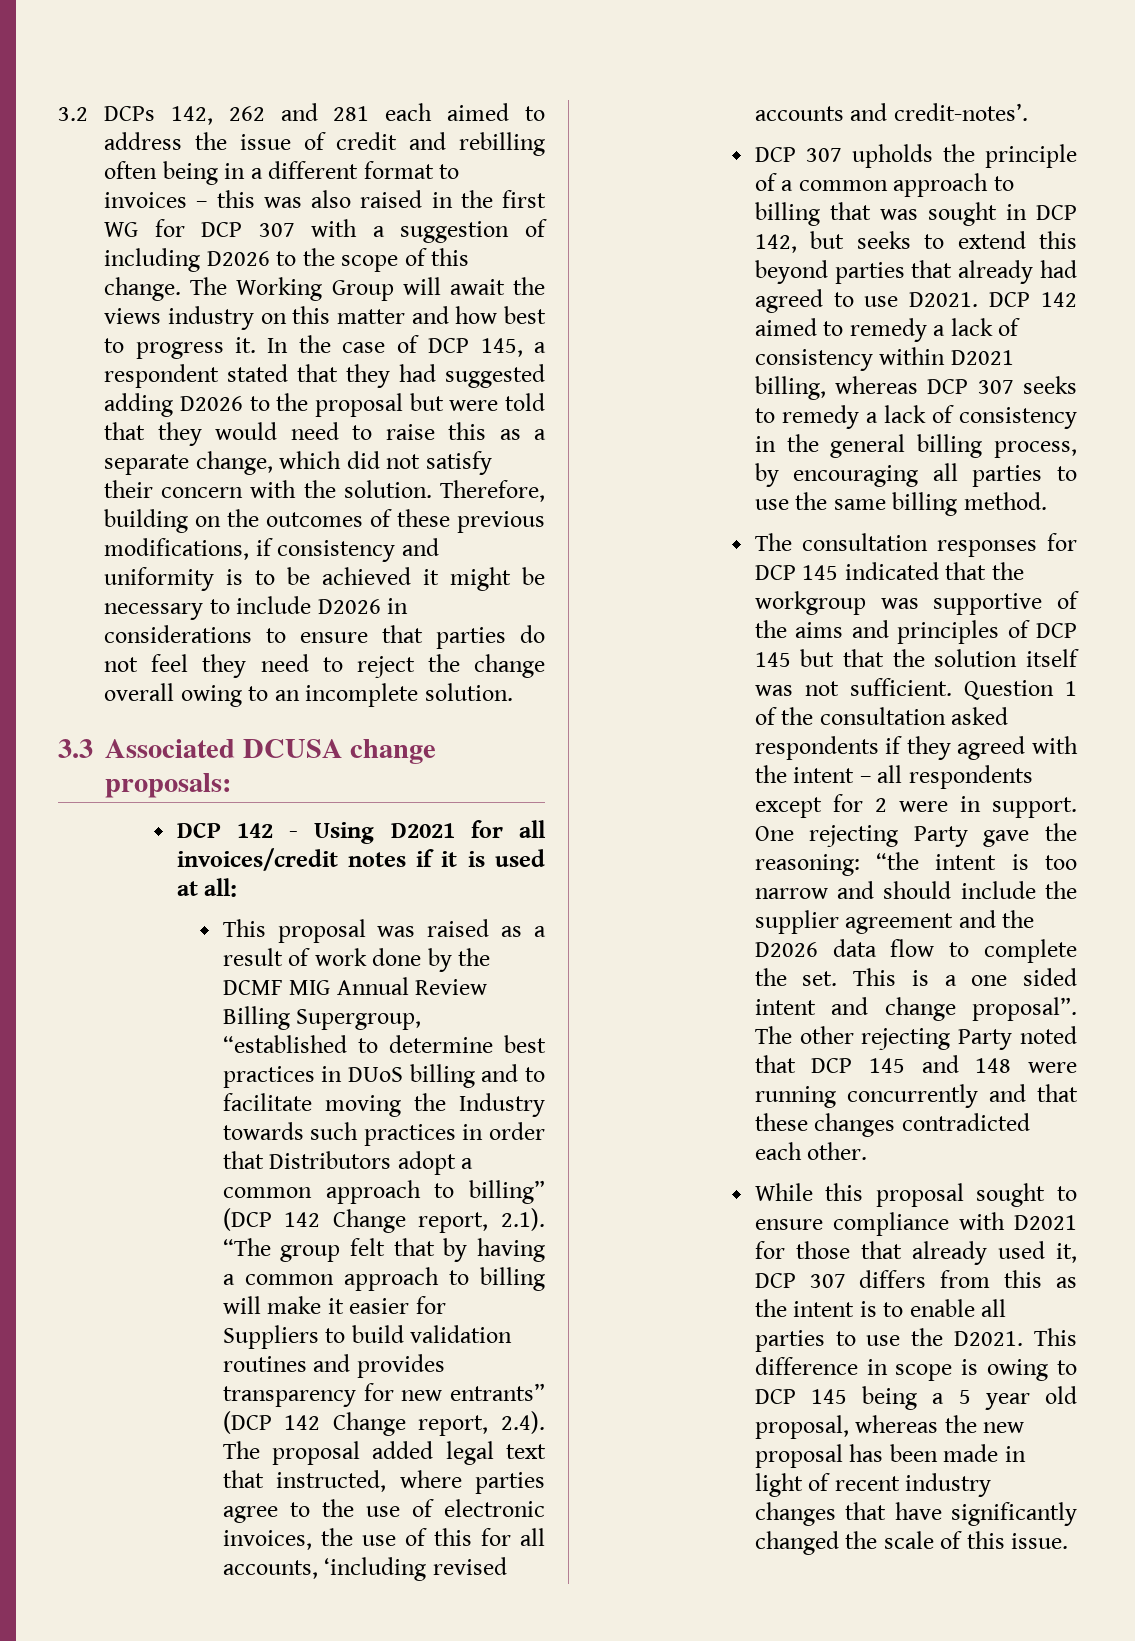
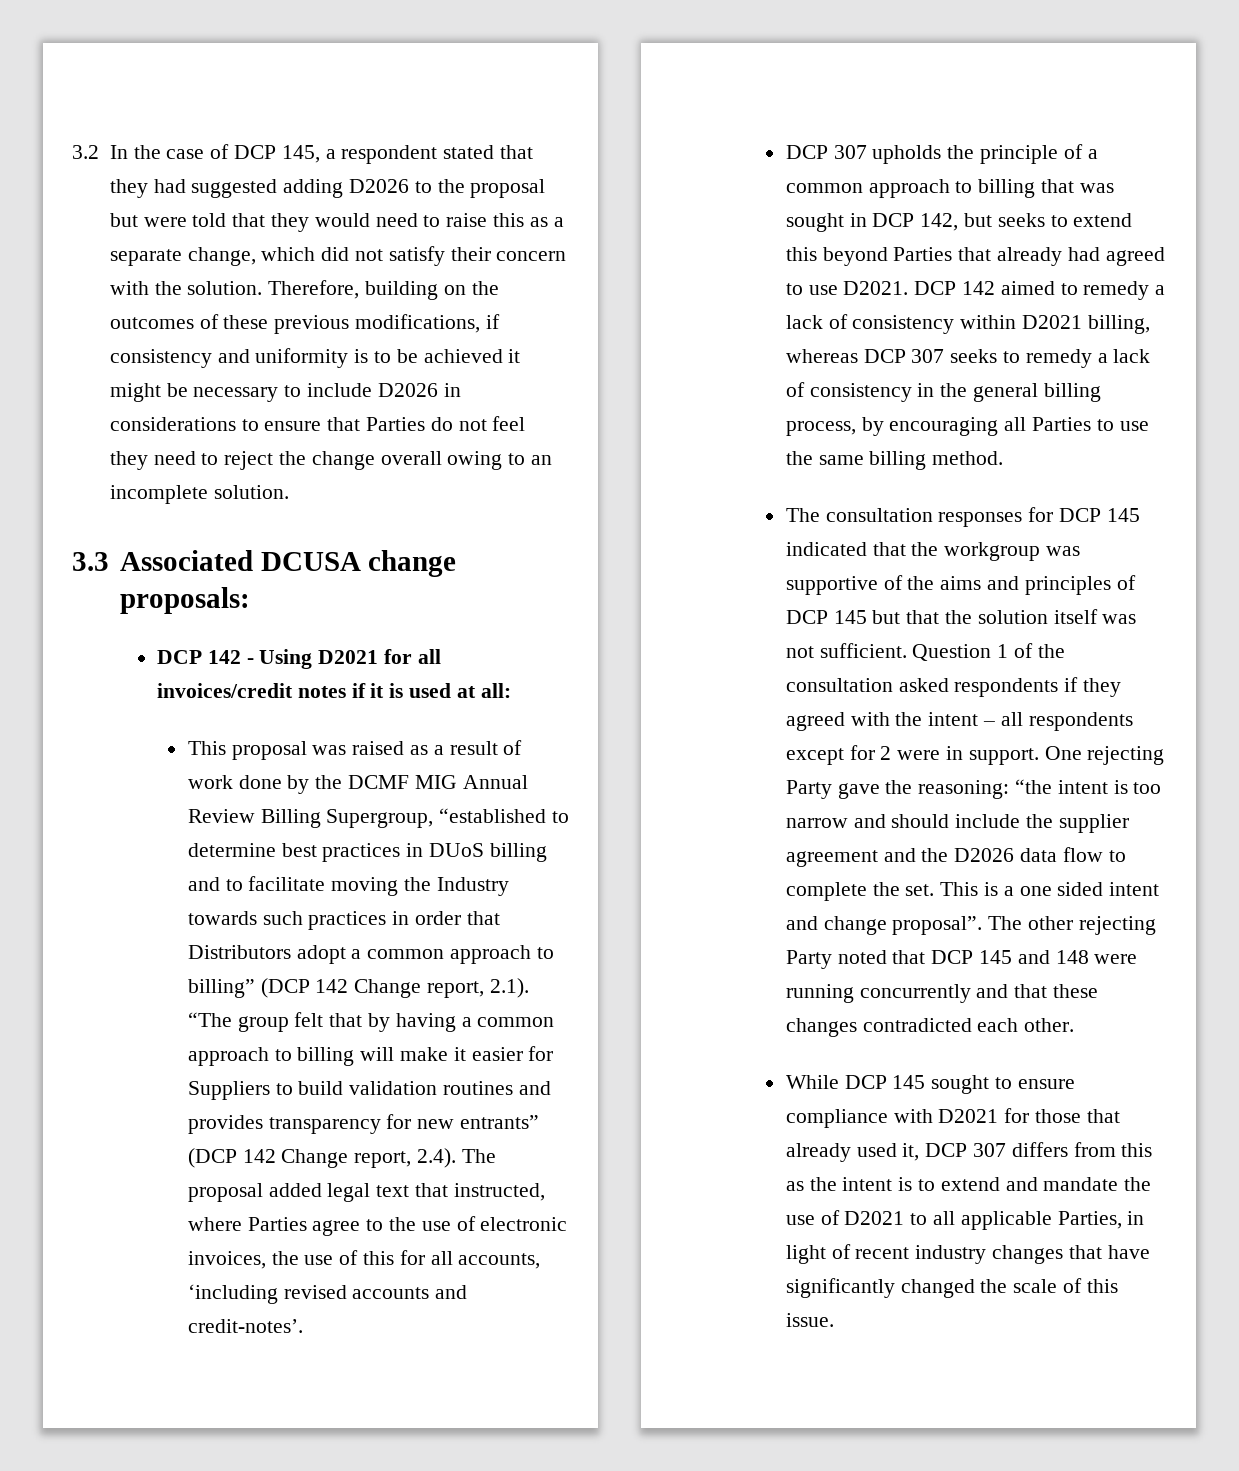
- 3.2 DCPs 142, 262 and 281 each aimed to address the issue of credit and rebilling often being in a different format to invoices – this was also raised in the first WG for DCP 307 with a suggestion of including D2026 to the scope of this change. The Working Group will await the views industry on this matter and how best to progress it. In the case of DCP 145, a respondent stated that they had suggested adding D2026 to the proposal but were told that they would need to raise this as a separate change, which did not satisfy their concern with the solution.
+ 3.2 In the case of DCP 145, a respondent stated that they had suggested adding D2026 to the proposal but were told that they would need to raise this as a separate change, which did not satisfy their concern with the solution.
- Therefore, building on the outcomes of these previous modifications, if consistency and uniformity is to be achieved it might be necessary to include D2026 in considerations to ensure that parties do not feel they need to reject the change overall owing to an incomplete solution.
+ Therefore, building on the outcomes of these previous modifications, if consistency and uniformity is to be achieved it might be necessary to include D2026 in considerations to ensure that Parties do not feel they need to reject the change overall owing to an incomplete solution.
- This proposal was raised as a result of work done by the DCMF MIG Annual Review Billing Supergroup, “established to determine best practices in DUoS billing and to facilitate moving the Industry towards such practices in order that Distributors adopt a common approach to billing” (DCP 142 Change report, 2.1). “The group felt that by having a common approach to billing will make it easier for Suppliers to build validation routines and provides transparency for new entrants” (DCP 142 Change report, 2.4). The proposal added legal text that instructed, where parties agree to the use of electronic invoices, the use of this for all accounts, ‘including revised accounts and credit-notes’.
+ This proposal was raised as a result of work done by the DCMF MIG Annual Review Billing Supergroup, “established to determine best practices in DUoS billing and to facilitate moving the Industry towards such practices in order that Distributors adopt a common approach to billing” (DCP 142 Change report, 2.1). “The group felt that by having a common approach to billing will make it easier for Suppliers to build validation routines and provides transparency for new entrants” (DCP 142 Change report, 2.4). The proposal added legal text that instructed, where Parties agree to the use of electronic invoices, the use of this for all accounts, ‘including revised accounts and credit-notes’.
- DCP 307 upholds the principle of a common approach to billing that was sought in DCP 142, but seeks to extend this beyond parties that already had agreed to use D2021.
+ DCP 307 upholds the principle of a common approach to billing that was sought in DCP 142, but seeks to extend this beyond Parties that already had agreed to use D2021.
- DCP 142 aimed to remedy a lack of consistency within D2021 billing, whereas DCP 307 seeks to remedy a lack of consistency in the general billing process, by encouraging all parties to use the same billing method.
+ DCP 142 aimed to remedy a lack of consistency within D2021 billing, whereas DCP 307 seeks to remedy a lack of consistency in the general billing process, by encouraging all Parties to use the same billing method.
- While this proposal sought to ensure compliance with D2021 for those that already used it, DCP 307 differs from this as the intent is to enable all parties to use the D2021. This difference in scope is owing to DCP 145 being a 5 year old proposal, whereas the new proposal has been made in light of recent industry changes that have significantly changed the scale of this issue.
+ While DCP 145 sought to ensure compliance with D2021 for those that already used it, DCP 307 differs from this as the intent is to extend and mandate the use of D2021 to all applicable Parties, in light of recent industry changes that have significantly changed the scale of this issue.

